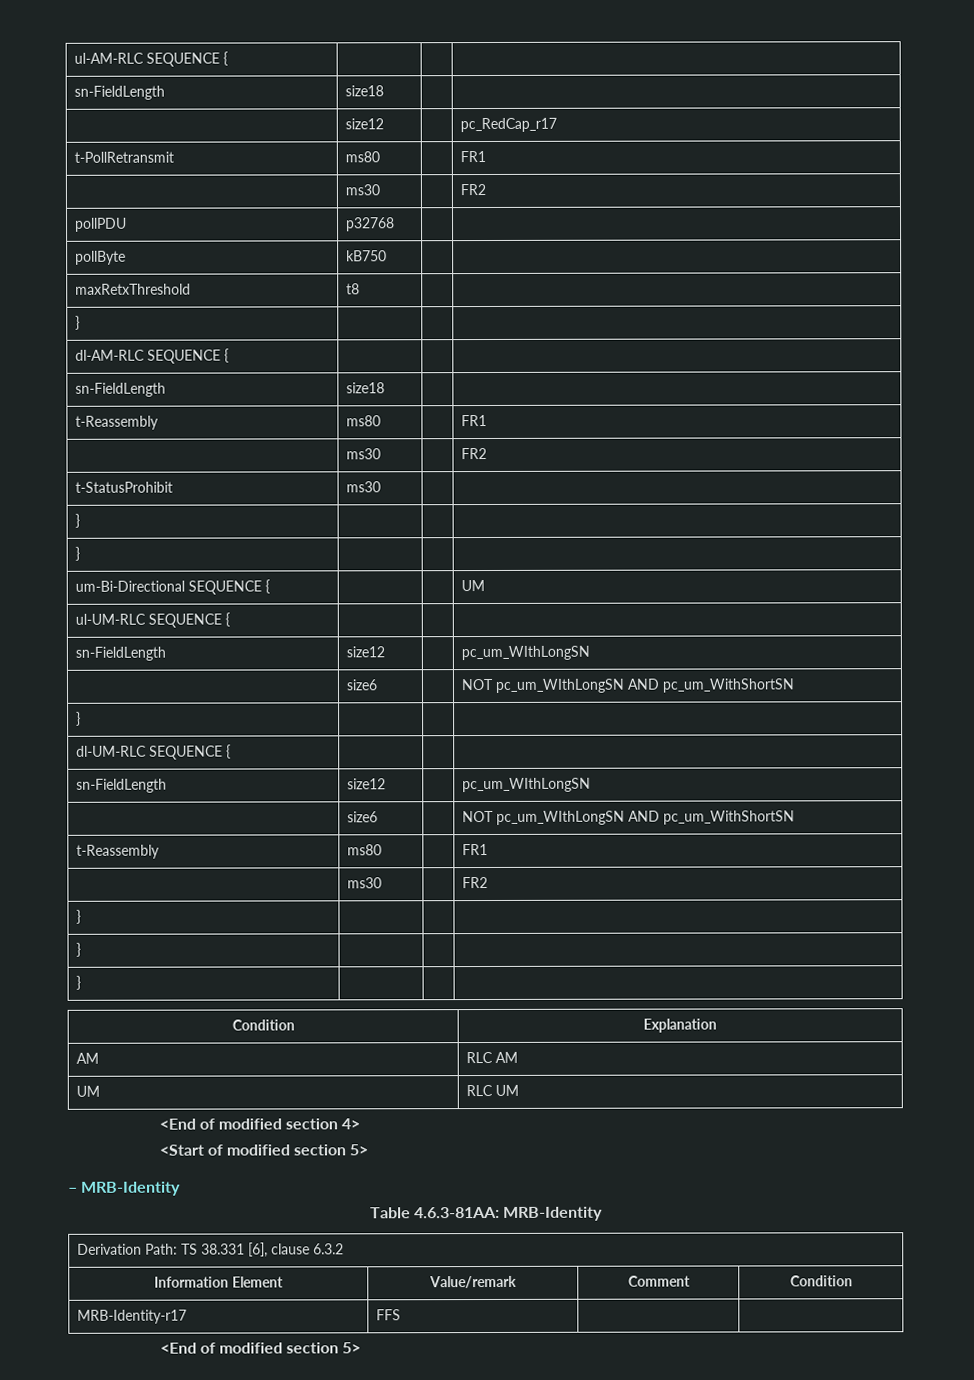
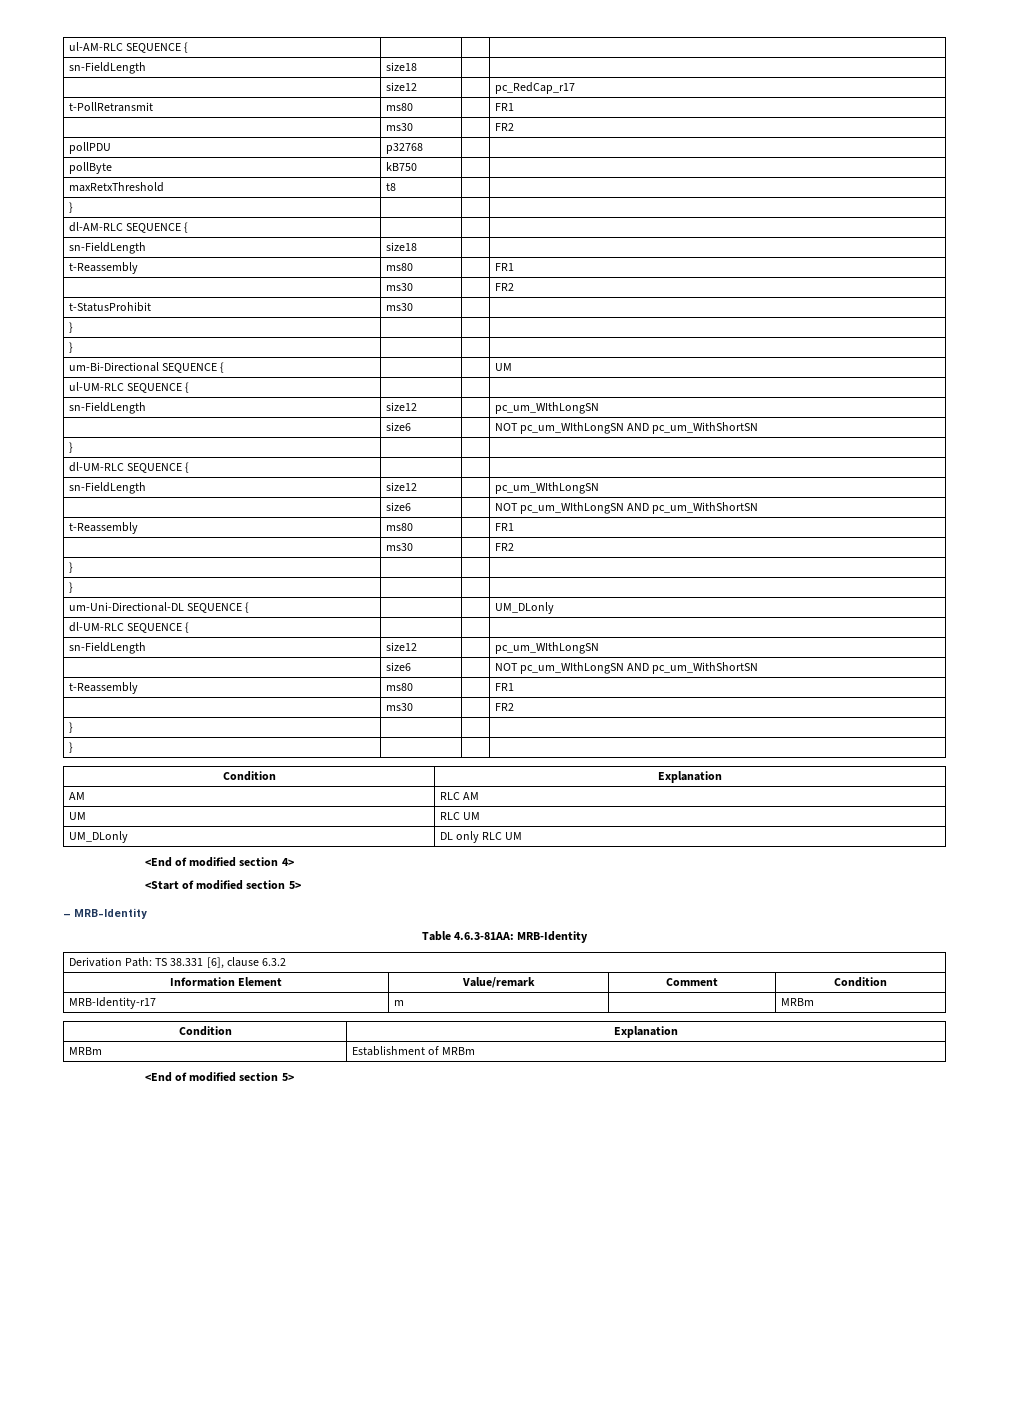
+ um-Uni-Directional-DL SEQUENCE { | | | UM_DLonly
+ dl-UM-RLC SEQUENCE { | | |
+ sn-FieldLength | size12 | | pc_um_WIthLongSN
+ | size6 | | NOT pc_um_WIthLongSN AND pc_um_WithShortSN
+ t-Reassembly | ms80 | | FR1
+ | ms30 | | FR2
+ } | | |
+ UM_DLonly | DL only RLC UM
- MRB-Identity-r17 | FFS | |
+ MRB-Identity-r17 | m | | MRBm
+ Condition | Explanation
+ MRBm | Establishment of MRBm

